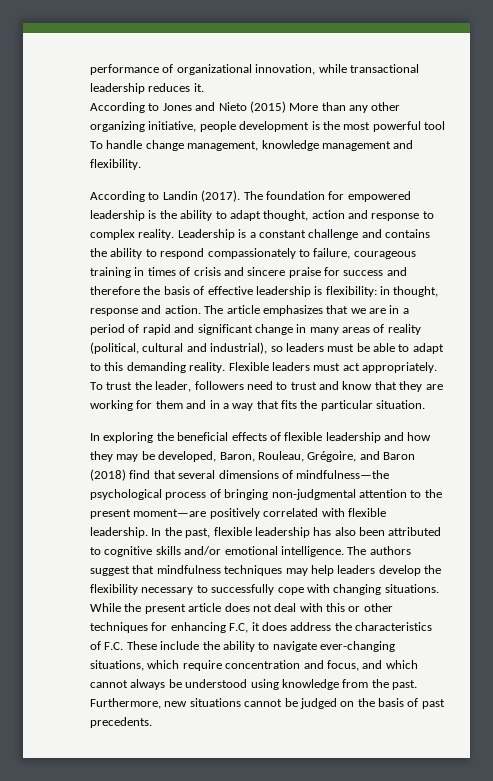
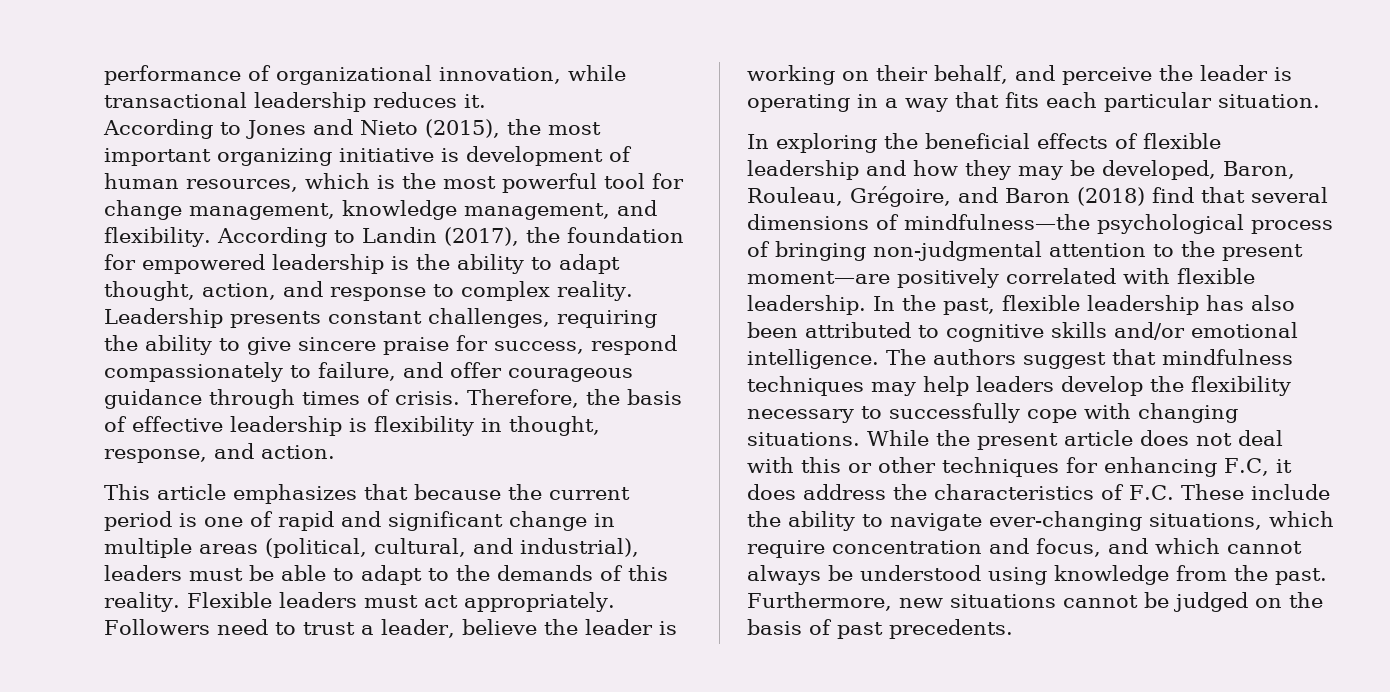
- According to Jones and Nieto (2015) More than any other organizing initiative, people development is the most powerful tool To handle change management, knowledge management and flexibility.
- According to Landin (2017). The foundation for empowered leadership is the ability to adapt thought, action and response to complex reality.
+ According to Jones and Nieto (2015), the most important organizing initiative is development of human resources, which is the most powerful tool for change management, knowledge management, and flexibility. According to Landin (2017), the foundation for empowered leadership is the ability to adapt thought, action, and response to complex reality.
- Leadership is a constant challenge and contains the ability to respond compassionately to failure, courageous training in times of crisis and sincere praise for success and therefore the basis of effective leadership is flexibility: in thought, response and action. The article emphasizes that we are in a period of rapid and significant change in many areas of reality (political, cultural and industrial), so leaders must be able to adapt to this demanding reality.
+ Leadership presents constant challenges, requiring the ability to give sincere praise for success, respond compassionately to failure, and offer courageous guidance through times of crisis. Therefore, the basis of effective leadership is flexibility in thought, response, and action.
+ This article emphasizes that because the current period is one of rapid and significant change in multiple areas (political, cultural, and industrial), leaders must be able to adapt to the demands of this reality.
- To trust the leader, followers need to trust and know that they are working for them and in a way that fits the particular situation.
+ Followers need to trust a leader, believe the leader is working on their behalf, and perceive the leader is operating in a way that fits each particular situation.

